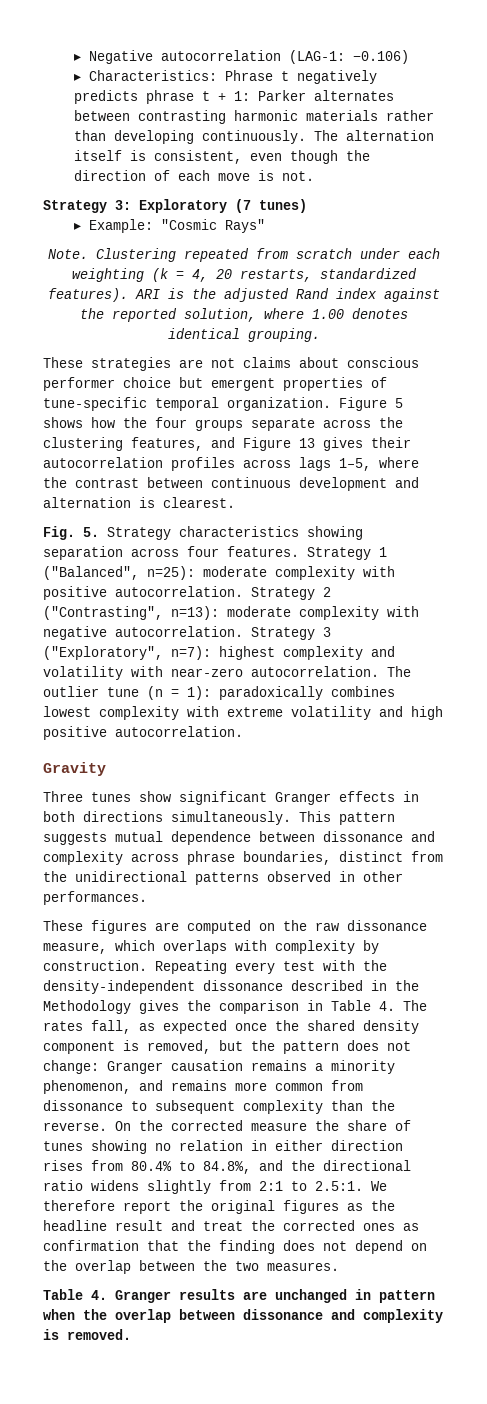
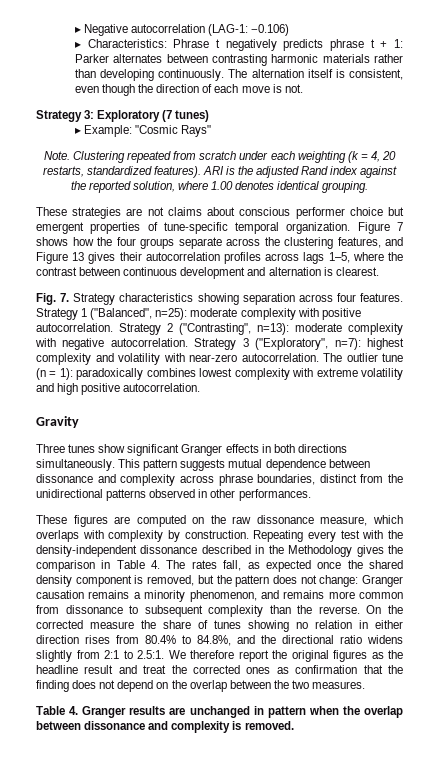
- Figure 5 shows how the four groups separate across the clustering features, and Figure 13 gives their autocorrelation profiles across lags 1–5, where the contrast between continuous development and alternation is clearest.
+ Figure 7 shows how the four groups separate across the clustering features, and Figure 13 gives their autocorrelation profiles across lags 1–5, where the contrast between continuous development and alternation is clearest.
- Fig. 5. Strategy characteristics showing separation across four features.
+ Fig. 7. Strategy characteristics showing separation across four features.

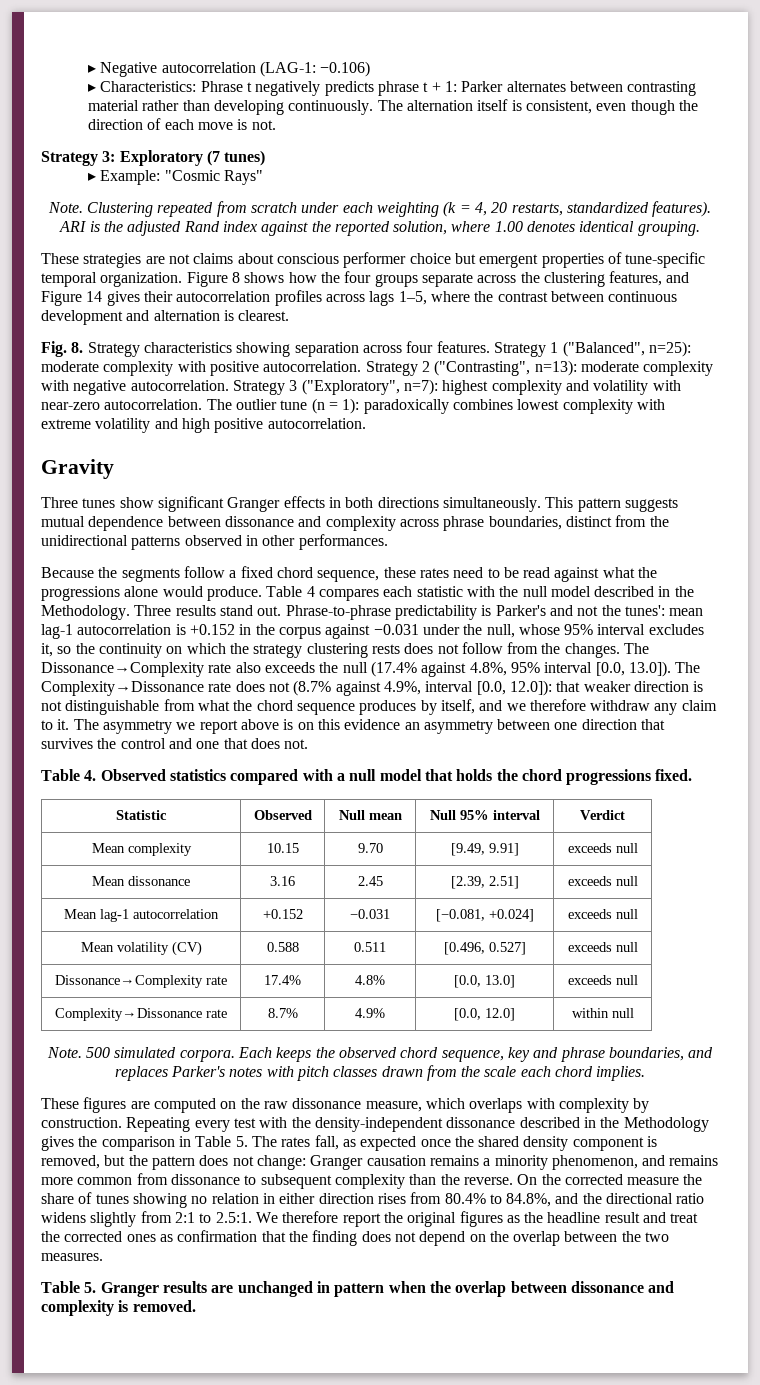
- ▸ Characteristics: Phrase t negatively predicts phrase t + 1: Parker alternates between contrasting harmonic materials rather than developing continuously.
+ ▸ Characteristics: Phrase t negatively predicts phrase t + 1: Parker alternates between contrasting material rather than developing continuously.
- Figure 7 shows how the four groups separate across the clustering features, and Figure 13 gives their autocorrelation profiles across lags 1–5, where the contrast between continuous development and alternation is clearest.
+ Figure 8 shows how the four groups separate across the clustering features, and Figure 14 gives their autocorrelation profiles across lags 1–5, where the contrast between continuous development and alternation is clearest.
- Fig. 7. Strategy characteristics showing separation across four features.
+ Fig. 8. Strategy characteristics showing separation across four features.
+ Because the segments follow a fixed chord sequence, these rates need to be read against what the progressions alone would produce. Table 4 compares each statistic with the null model described in the Methodology. Three results stand out. Phrase-to-phrase predictability is Parker's and not the tunes': mean lag-1 autocorrelation is +0.152 in the corpus against −0.031 under the null, whose 95% interval excludes it, so the continuity on which the strategy clustering rests does not follow from the changes. The Dissonance→Complexity rate also exceeds the null (17.4% against 4.8%, 95% interval [0.0, 13.0]). The Complexity→Dissonance rate does not (8.7% against 4.9%, interval [0.0, 12.0]): that weaker direction is not distinguishable from what the chord sequence produces by itself, and we therefore withdraw any claim to it. The asymmetry we report above is on this evidence an asymmetry between one direction that survives the control and one that does not.
+ Table 4. Observed statistics compared with a null model that holds the chord progressions fixed.
+ Statistic | Observed | Null mean | Null 95% interval | Verdict
+ Mean complexity | 10.15 | 9.70 | [9.49, 9.91] | exceeds null
+ Mean dissonance | 3.16 | 2.45 | [2.39, 2.51] | exceeds null
+ Mean lag-1 autocorrelation | +0.152 | −0.031 | [−0.081, +0.024] | exceeds null
+ Mean volatility (CV) | 0.588 | 0.511 | [0.496, 0.527] | exceeds null
+ Dissonance→Complexity rate | 17.4% | 4.8% | [0.0, 13.0] | exceeds null
+ Complexity→Dissonance rate | 8.7% | 4.9% | [0.0, 12.0] | within null
+ Note. 500 simulated corpora. Each keeps the observed chord sequence, key and phrase boundaries, and replaces Parker's notes with pitch classes drawn from the scale each chord implies.
- Repeating every test with the density-independent dissonance described in the Methodology gives the comparison in Table 4. The rates fall, as expected once the shared density component is removed, but the pattern does not change: Granger causation remains a minority phenomenon, and remains more common from dissonance to subsequent complexity than the reverse.
+ Repeating every test with the density-independent dissonance described in the Methodology gives the comparison in Table 5. The rates fall, as expected once the shared density component is removed, but the pattern does not change: Granger causation remains a minority phenomenon, and remains more common from dissonance to subsequent complexity than the reverse.
- Table 4. Granger results are unchanged in pattern when the overlap between dissonance and complexity is removed.
+ Table 5. Granger results are unchanged in pattern when the overlap between dissonance and complexity is removed.

